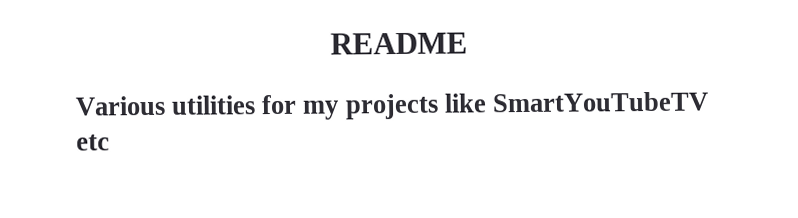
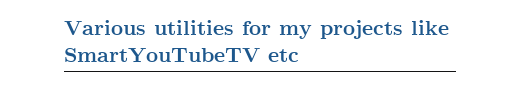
- README

